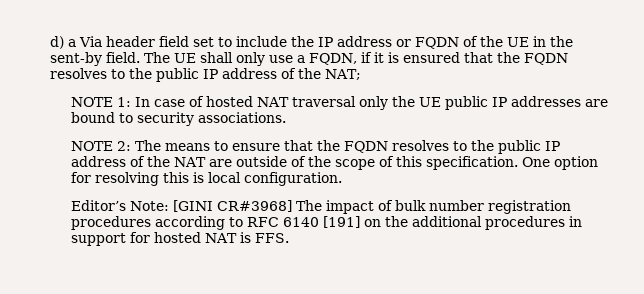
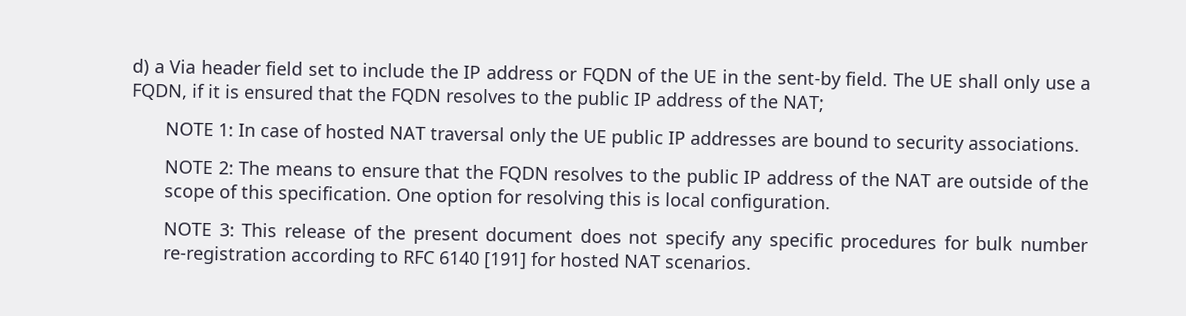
- Editor’s Note: [GINI CR#3968] The impact of bulk number registration procedures according to RFC 6140 [191] on the additional procedures in support for hosted NAT is FFS.
+ NOTE 3: This release of the present document does not specify any specific procedures for bulk number re-registration according to RFC 6140 [191] for hosted NAT scenarios.

